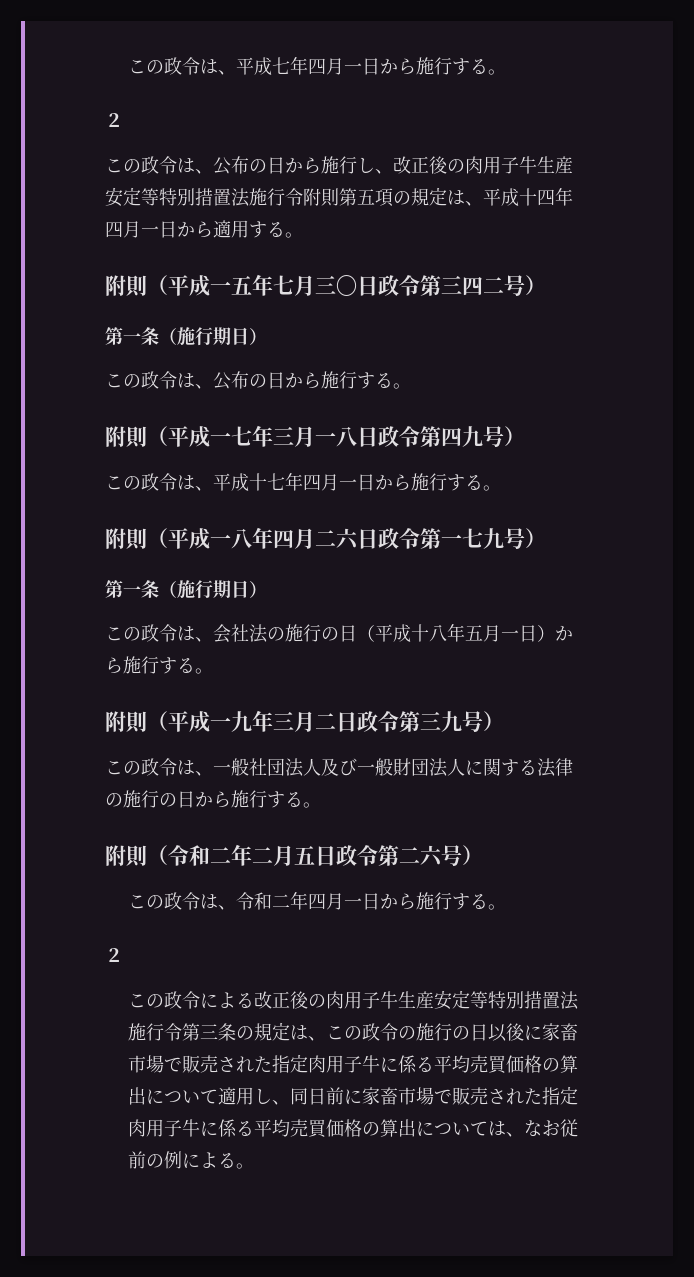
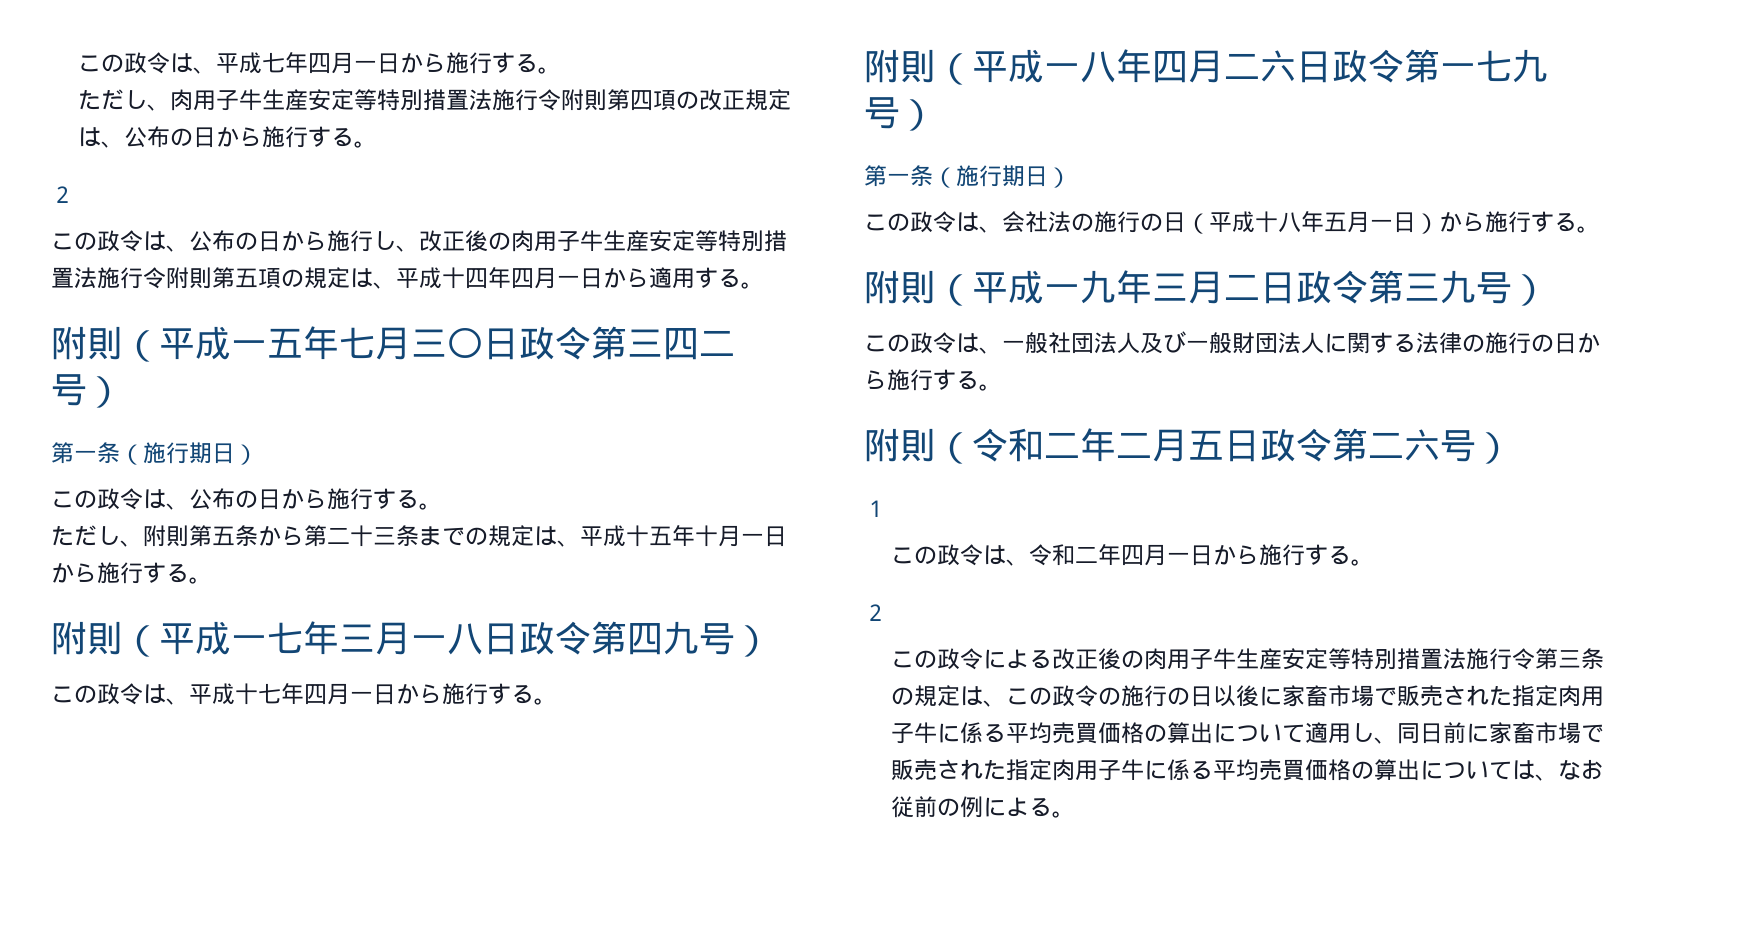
+ ただし、肉用子牛生産安定等特別措置法施行令附則第四項の改正規定は、公布の日から施行する。
+ ただし、附則第五条から第二十三条までの規定は、平成十五年十月一日から施行する。
+ １

